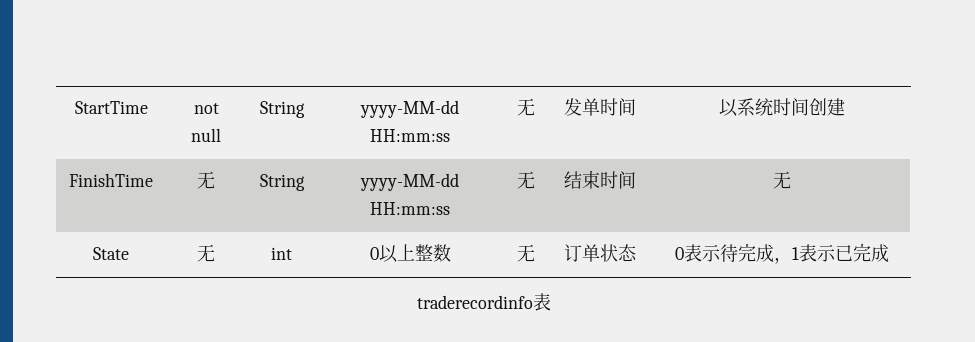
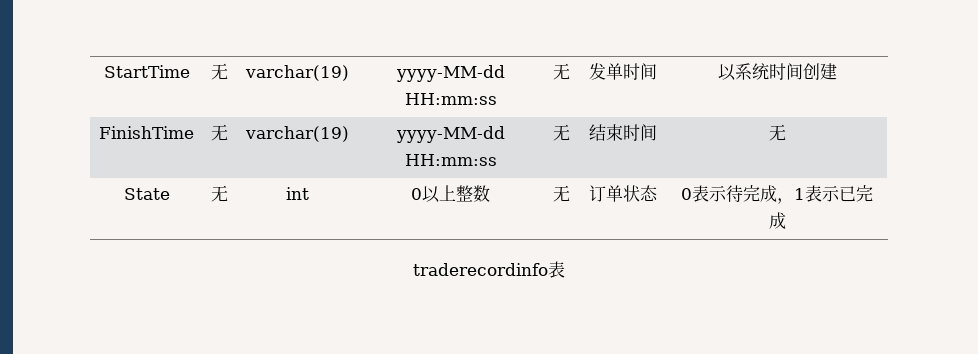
- StartTime | not null | String | yyyy-MM-dd HH:mm:ss | 无 | 发单时间 | 以系统时间创建
+ StartTime | 无 | varchar(19) | yyyy-MM-dd HH:mm:ss | 无 | 发单时间 | 以系统时间创建
- FinishTime | 无 | String | yyyy-MM-dd HH:mm:ss | 无 | 结束时间 | 无
+ FinishTime | 无 | varchar(19) | yyyy-MM-dd HH:mm:ss | 无 | 结束时间 | 无

